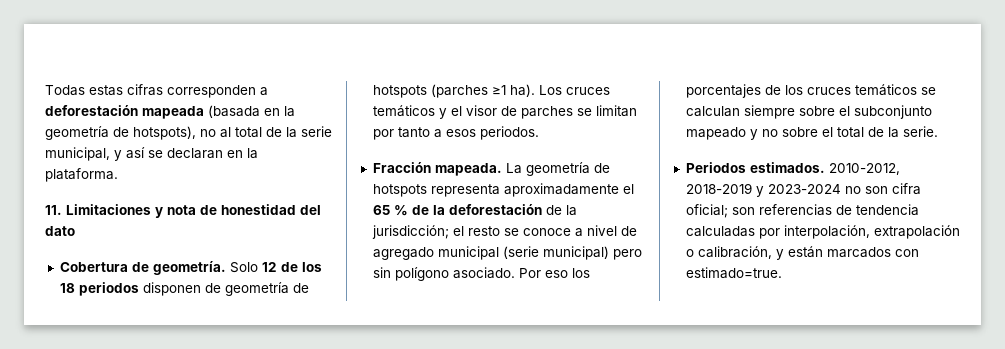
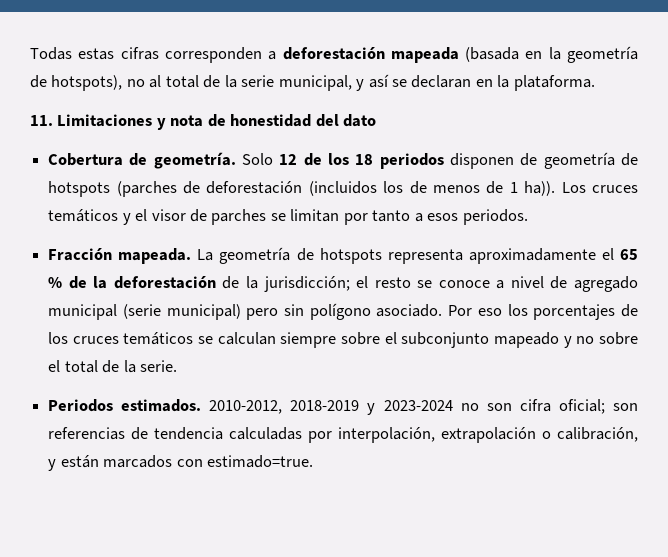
- Solo 12 de los 18 periodos disponen de geometría de hotspots (parches ≥1 ha).
+ Solo 12 de los 18 periodos disponen de geometría de hotspots (parches de deforestación (incluidos los de menos de 1 ha)).

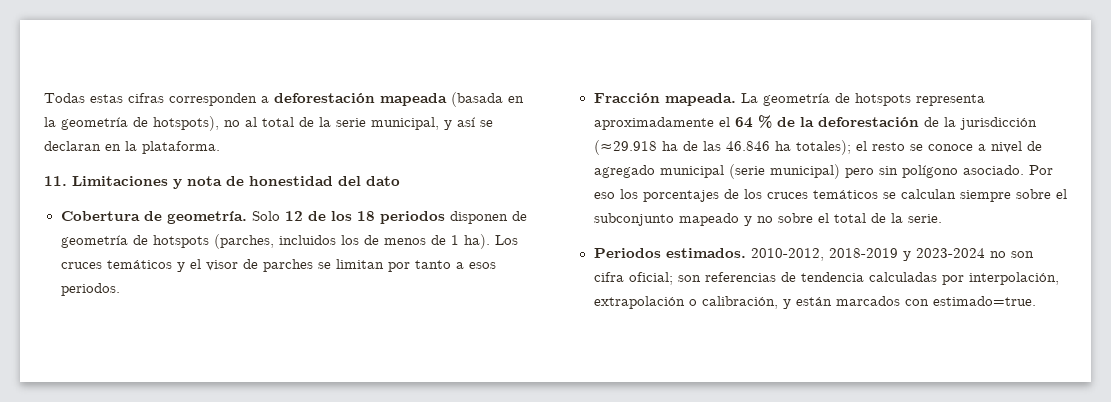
- Solo 12 de los 18 periodos disponen de geometría de hotspots (parches de deforestación (incluidos los de menos de 1 ha)).
+ Solo 12 de los 18 periodos disponen de geometría de hotspots (parches, incluidos los de menos de 1 ha).
- La geometría de hotspots representa aproximadamente el 65 % de la deforestación de la jurisdicción; el resto se conoce a nivel de agregado municipal (serie municipal) pero sin polígono asociado.
+ La geometría de hotspots representa aproximadamente el 64 % de la deforestación de la jurisdicción (≈29.918 ha de las 46.846 ha totales); el resto se conoce a nivel de agregado municipal (serie municipal) pero sin polígono asociado.

